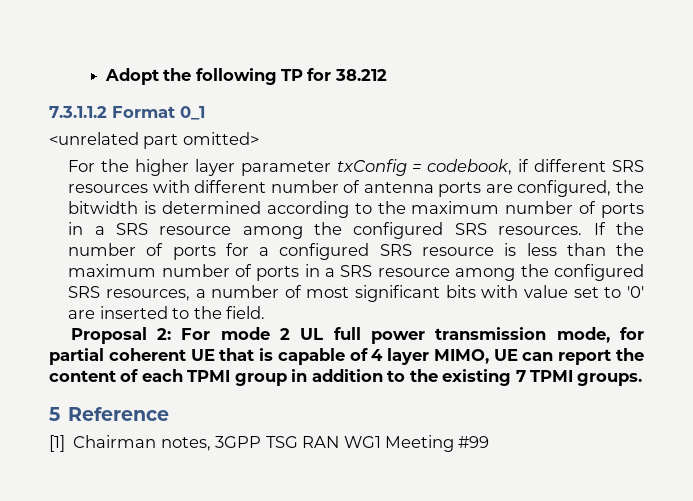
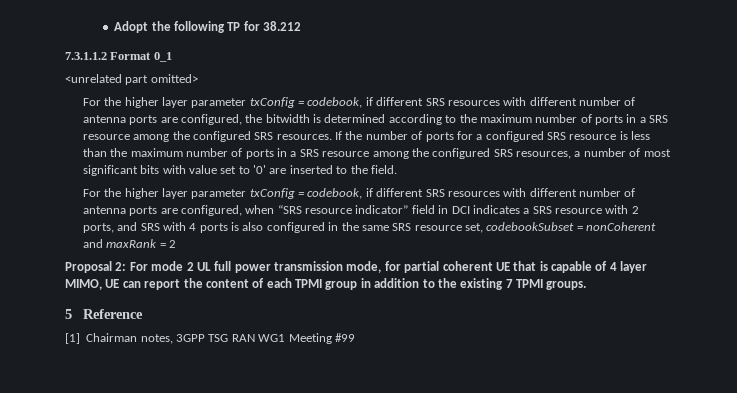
+ For the higher layer parameter txConfig = codebook, if different SRS resources with different number of antenna ports are configured, when “SRS resource indicator” field in DCI indicates a SRS resource with 2 ports, and SRS with 4 ports is also configured in the same SRS resource set, codebookSubset = nonCoherent and maxRank = 2

